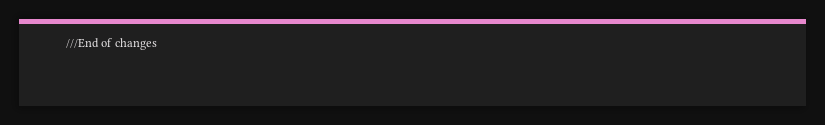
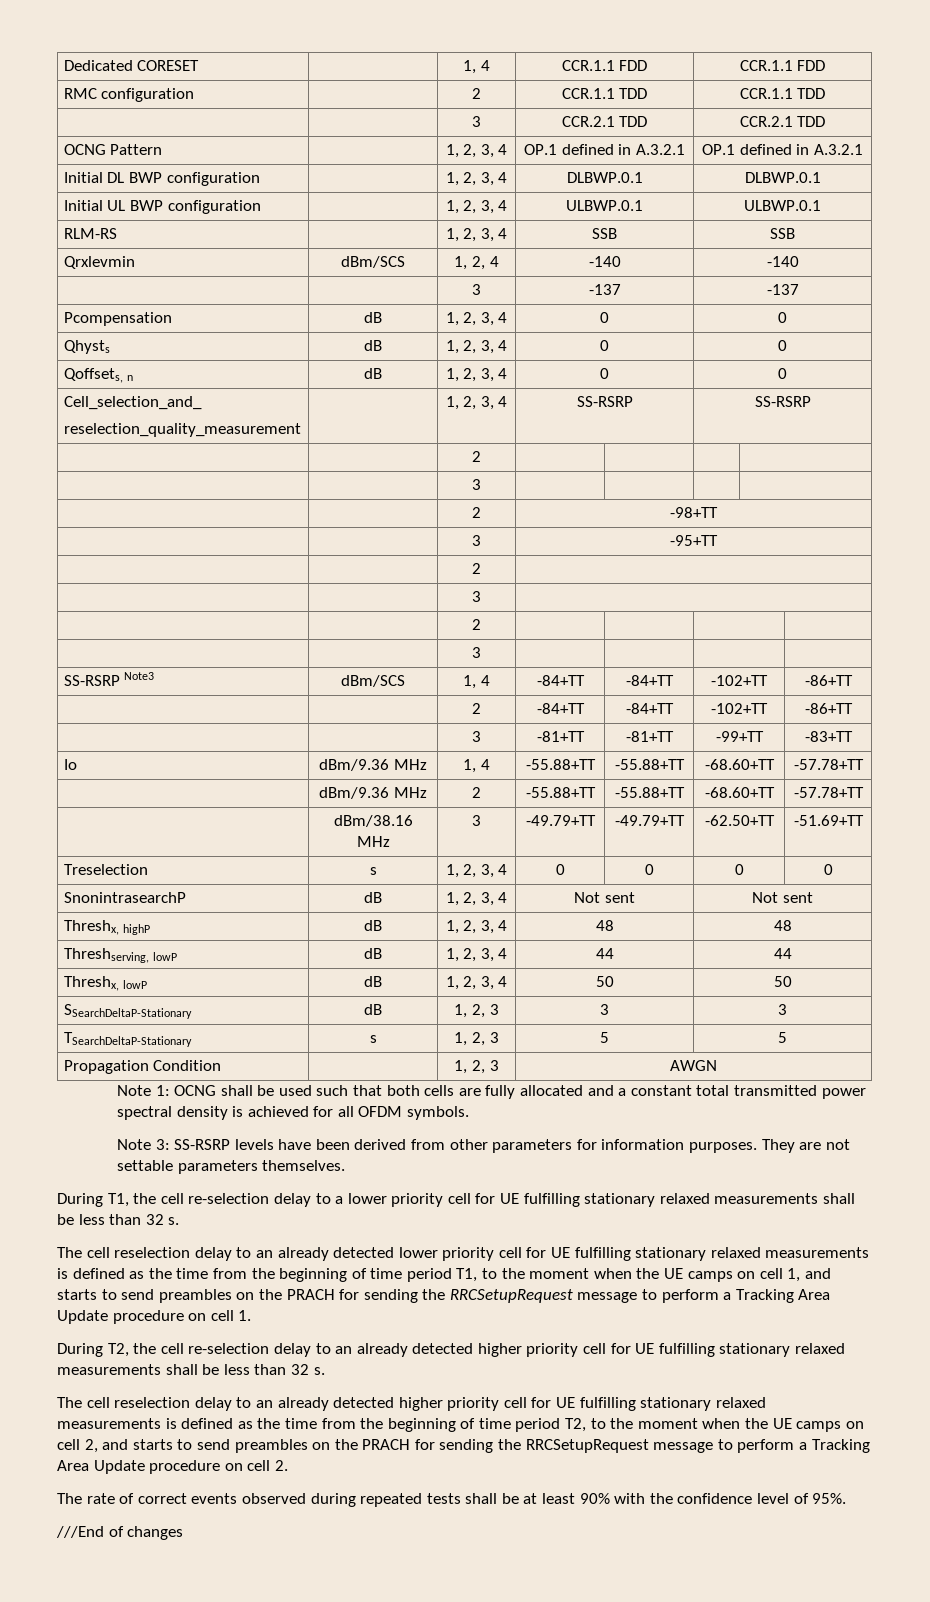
+ Dedicated CORESET | | 1, 4 | CCR.1.1 FDD | CCR.1.1 FDD
+ RMC configuration | | 2 | CCR.1.1 TDD | CCR.1.1 TDD
+ | | 3 | CCR.2.1 TDD | CCR.2.1 TDD
+ OCNG Pattern | | 1, 2, 3, 4 | OP.1 defined in A.3.2.1 | OP.1 defined in A.3.2.1
+ Initial DL BWP configuration | | 1, 2, 3, 4 | DLBWP.0.1 | DLBWP.0.1
+ Initial UL BWP configuration | | 1, 2, 3, 4 | ULBWP.0.1 | ULBWP.0.1
+ RLM-RS | | 1, 2, 3, 4 | SSB | SSB
+ Qrxlevmin | dBm/SCS | 1, 2, 4 | -140 | -140
+ | | 3 | -137 | -137
+ Pcompensation | dB | 1, 2, 3, 4 | 0 | 0
+ Qhysts | dB | 1, 2, 3, 4 | 0 | 0
+ Qoffsets, n | dB | 1, 2, 3, 4 | 0 | 0
+ Cell_selection_and_
+ reselection_quality_measurement | | 1, 2, 3, 4 | SS-RSRP | SS-RSRP
+ | | 2 | | | |
+ | | 3 | | | |
+ | | 2 | -98+TT
+ | | 3 | -95+TT
+ | | 2 |
+ | | 3 |
+ | | 2 | | | |
+ | | 3 | | | |
+ SS-RSRP Note3 | dBm/SCS | 1, 4 | -84+TT | -84+TT | -102+TT | -86+TT
+ | | 2 | -84+TT | -84+TT | -102+TT | -86+TT
+ | | 3 | -81+TT | -81+TT | -99+TT | -83+TT
+ Io | dBm/9.36 MHz | 1, 4 | -55.88+TT | -55.88+TT | -68.60+TT | -57.78+TT
+ | dBm/9.36 MHz | 2 | -55.88+TT | -55.88+TT | -68.60+TT | -57.78+TT
+ | dBm/38.16 MHz | 3 | -49.79+TT | -49.79+TT | -62.50+TT | -51.69+TT
+ Treselection | s | 1, 2, 3, 4 | 0 | 0 | 0 | 0
+ SnonintrasearchP | dB | 1, 2, 3, 4 | Not sent | Not sent
+ Threshx, highP | dB | 1, 2, 3, 4 | 48 | 48
+ Threshserving, lowP | dB | 1, 2, 3, 4 | 44 | 44
+ Threshx, lowP | dB | 1, 2, 3, 4 | 50 | 50
+ SSearchDeltaP-Stationary | dB | 1, 2, 3 | 3 | 3
+ TSearchDeltaP-Stationary | s | 1, 2, 3 | 5 | 5
+ Propagation Condition | | 1, 2, 3 | AWGN
+ Note 1: OCNG shall be used such that both cells are fully allocated and a constant total transmitted power spectral density is achieved for all OFDM symbols.
+ Note 3: SS-RSRP levels have been derived from other parameters for information purposes. They are not settable parameters themselves.
+ During T1, the cell re-selection delay to a lower priority cell for UE fulfilling stationary relaxed measurements shall be less than 32 s.
+ The cell reselection delay to an already detected lower priority cell for UE fulfilling stationary relaxed measurements is defined as the time from the beginning of time period T1, to the moment when the UE camps on cell 1, and starts to send preambles on the PRACH for sending the RRCSetupRequest message to perform a Tracking Area Update procedure on cell 1.
+ During T2, the cell re-selection delay to an already detected higher priority cell for UE fulfilling stationary relaxed measurements shall be less than 32 s.
+ The cell reselection delay to an already detected higher priority cell for UE fulfilling stationary relaxed measurements is defined as the time from the beginning of time period T2, to the moment when the UE camps on cell 2, and starts to send preambles on the PRACH for sending the RRCSetupRequest message to perform a Tracking Area Update procedure on cell 2.
+ The rate of correct events observed during repeated tests shall be at least 90% with the confidence level of 95%.

